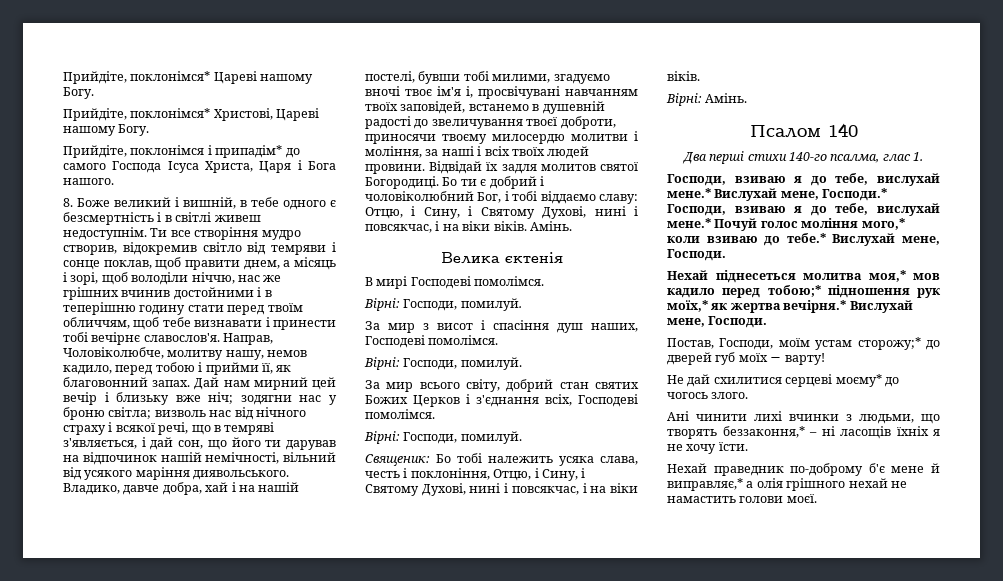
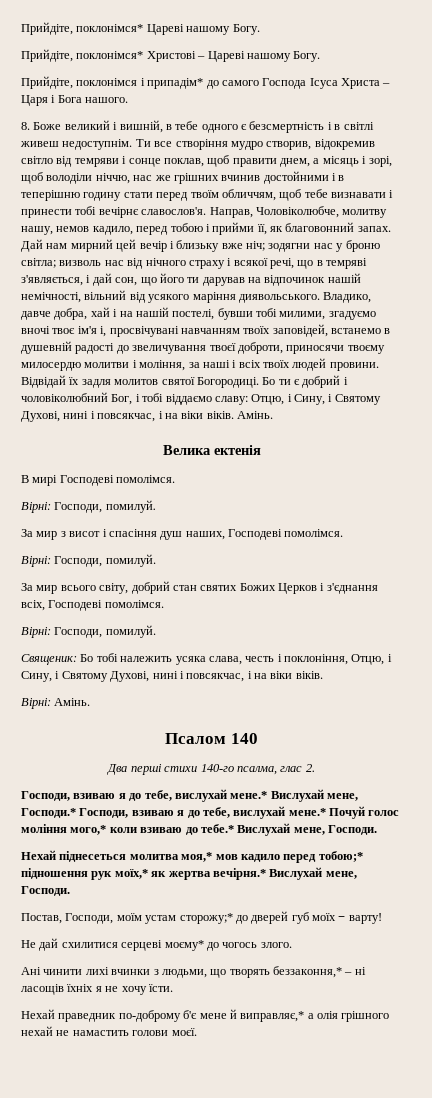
- Прийдіте, поклонімся* Христові, Цареві нашому Богу.
+ Прийдіте, поклонімся* Христові – Цареві нашому Богу.
- Прийдіте, поклонімся і припадім* до самого Господа Ісуса Христа, Царя і Бога нашого.
+ Прийдіте, поклонімся і припадім* до самого Господа Ісуса Христа – Царя і Бога нашого.
- Велика єктенія
+ Велика ектенія
- Два перші стихи 140-го псалма, глас 1.
+ Два перші стихи 140-го псалма, глас 2.

